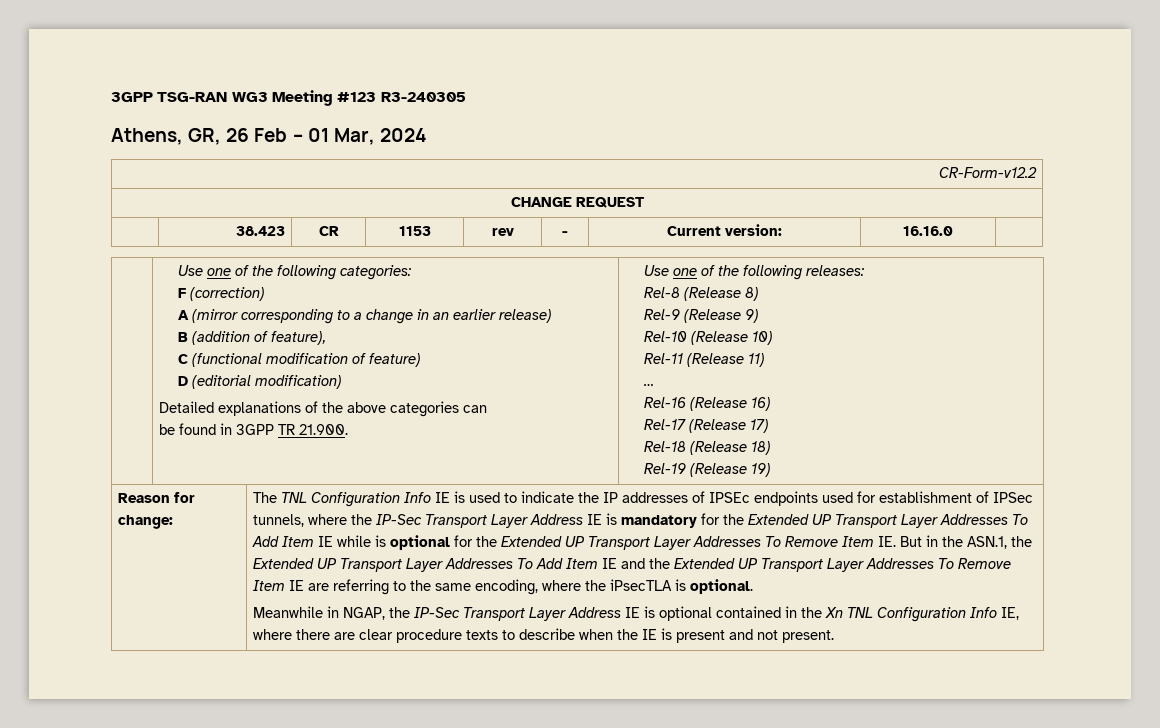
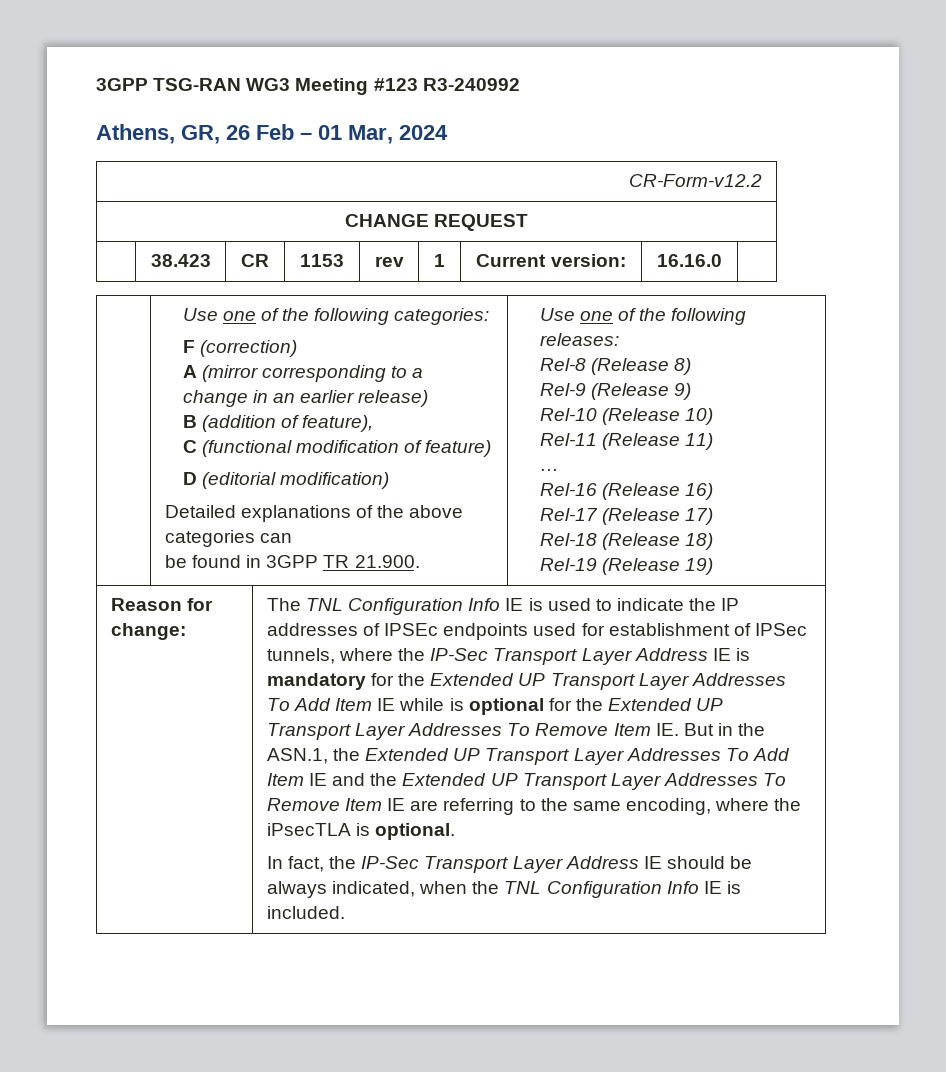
- 3GPP TSG-RAN WG3 Meeting #123 R3-240305
+ 3GPP TSG-RAN WG3 Meeting #123 R3-240992
- | 38.423 | CR | 1153 | rev | - | Current version: | 16.16.0 |
+ | 38.423 | CR | 1153 | rev | 1 | Current version: | 16.16.0 |
- Meanwhile in NGAP, the IP-Sec Transport Layer Address IE is optional contained in the Xn TNL Configuration Info IE, where there are clear procedure texts to describe when the IE is present and not present.
+ In fact, the IP-Sec Transport Layer Address IE should be always indicated, when the TNL Configuration Info IE is included.

